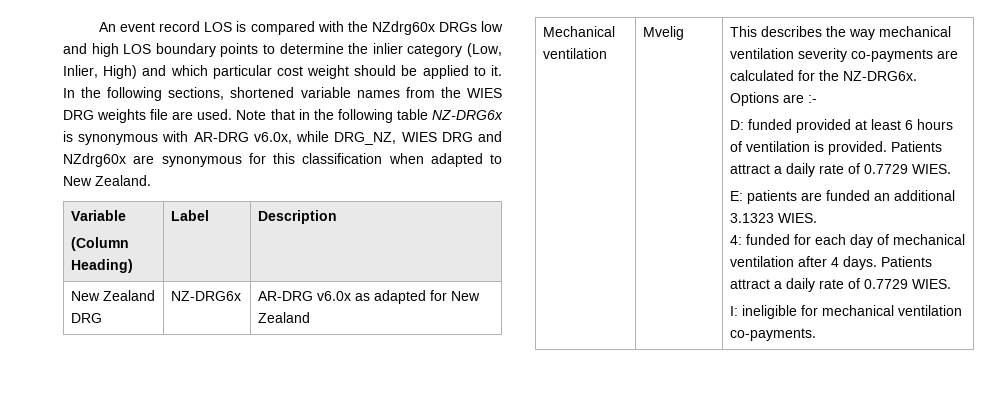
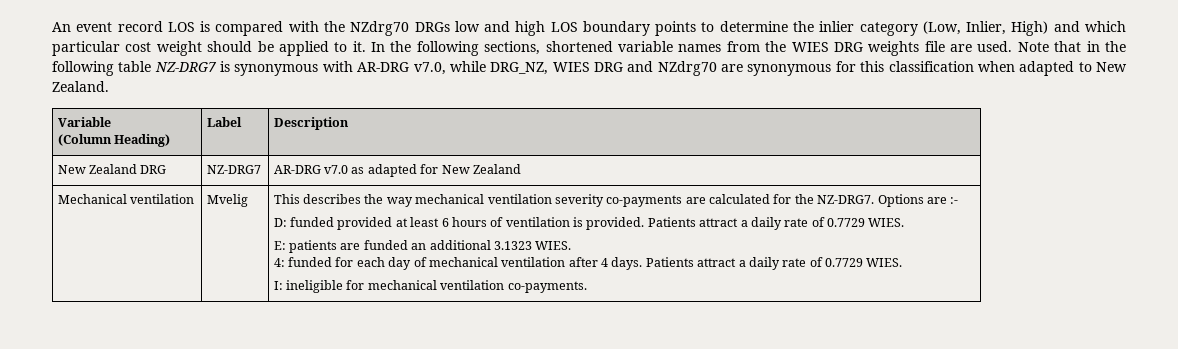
- An event record LOS is compared with the NZdrg60x DRGs low and high LOS boundary points to determine the inlier category (Low, Inlier, High) and which particular cost weight should be applied to it.
+ An event record LOS is compared with the NZdrg70 DRGs low and high LOS boundary points to determine the inlier category (Low, Inlier, High) and which particular cost weight should be applied to it.
- Note that in the following table NZ-DRG6x is synonymous with AR-DRG v6.0x, while DRG_NZ, WIES DRG and NZdrg60x are synonymous for this classification when adapted to New Zealand.
+ Note that in the following table NZ-DRG7 is synonymous with AR-DRG v7.0, while DRG_NZ, WIES DRG and NZdrg70 are synonymous for this classification when adapted to New Zealand.
- New Zealand DRG | NZ-DRG6x | AR-DRG v6.0x as adapted for New Zealand
+ New Zealand DRG | NZ-DRG7 | AR-DRG v7.0 as adapted for New Zealand
- This describes the way mechanical ventilation severity co-payments are calculated for the NZ-DRG6x.
+ This describes the way mechanical ventilation severity co-payments are calculated for the NZ-DRG7.

